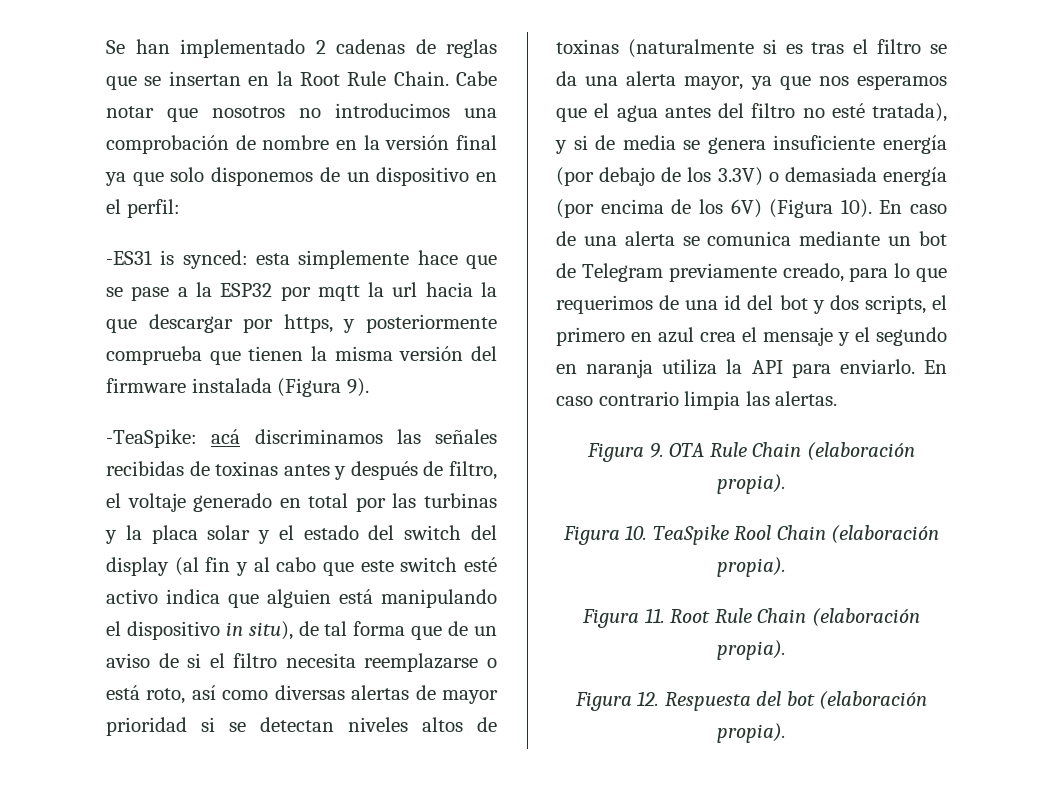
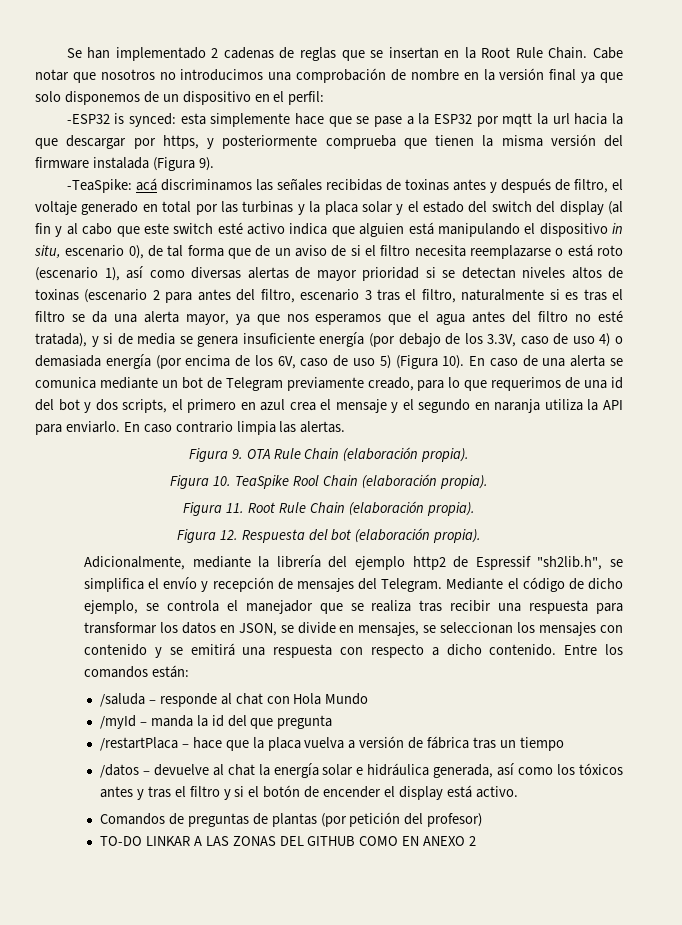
- -ES31 is synced: esta simplemente hace que se pase a la ESP32 por mqtt la url hacia la que descargar por https, y posteriormente comprueba que tienen la misma versión del firmware instalada (Figura 9).
+ -ESP32 is synced: esta simplemente hace que se pase a la ESP32 por mqtt la url hacia la que descargar por https, y posteriormente comprueba que tienen la misma versión del firmware instalada (Figura 9).
- acá discriminamos las señales recibidas de toxinas antes y después de filtro, el voltaje generado en total por las turbinas y la placa solar y el estado del switch del display (al fin y al cabo que este switch esté activo indica que alguien está manipulando el dispositivo in situ), de tal forma que de un aviso de si el filtro necesita reemplazarse o está roto, así como diversas alertas de mayor prioridad si se detectan niveles altos de toxinas (naturalmente si es tras el filtro se da una alerta mayor, ya que nos esperamos que el agua antes del filtro no esté tratada), y si de media se genera insuficiente energía (por debajo de los 3.3V) o demasiada energía (por encima de los 6V) (Figura 10).
+ acá discriminamos las señales recibidas de toxinas antes y después de filtro, el voltaje generado en total por las turbinas y la placa solar y el estado del switch del display (al fin y al cabo que este switch esté activo indica que alguien está manipulando el dispositivo in situ, escenario 0), de tal forma que de un aviso de si el filtro necesita reemplazarse o está roto (escenario 1), así como diversas alertas de mayor prioridad si se detectan niveles altos de toxinas (escenario 2 para antes del filtro, escenario 3 tras el filtro, naturalmente si es tras el filtro se da una alerta mayor, ya que nos esperamos que el agua antes del filtro no esté tratada), y si de media se genera insuficiente energía (por debajo de los 3.3V, caso de uso 4) o demasiada energía (por encima de los 6V, caso de uso 5) (Figura 10).
+ Adicionalmente, mediante la librería del ejemplo http2 de Espressif "sh2lib.h", se simplifica el envío y recepción de mensajes del Telegram. Mediante el código de dicho ejemplo, se controla el manejador que se realiza tras recibir una respuesta para transformar los datos en JSON, se divide en mensajes, se seleccionan los mensajes con contenido y se emitirá una respuesta con respecto a dicho contenido. Entre los comandos están:
+ /saluda – responde al chat con Hola Mundo
+ /myId – manda la id del que pregunta
+ /restartPlaca – hace que la placa vuelva a versión de fábrica tras un tiempo
+ /datos – devuelve al chat la energía solar e hidráulica generada, así como los tóxicos antes y tras el filtro y si el botón de encender el display está activo.
+ Comandos de preguntas de plantas (por petición del profesor)
+ TO-DO LINKAR A LAS ZONAS DEL GITHUB COMO EN ANEXO 2

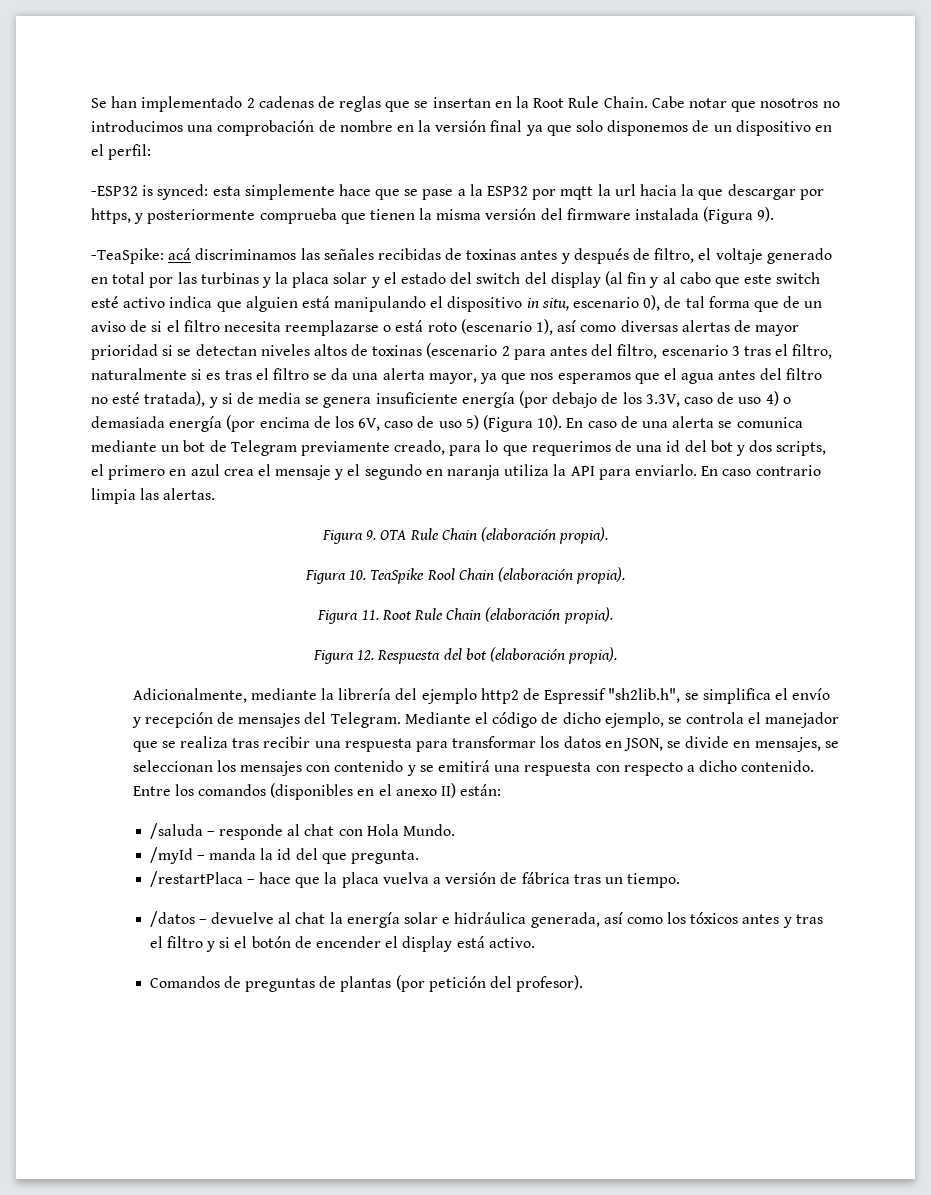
- Entre los comandos están:
+ Entre los comandos (disponibles en el anexo II) están:
- /saluda – responde al chat con Hola Mundo
+ /saluda – responde al chat con Hola Mundo.
- /myId – manda la id del que pregunta
+ /myId – manda la id del que pregunta.
- /restartPlaca – hace que la placa vuelva a versión de fábrica tras un tiempo
+ /restartPlaca – hace que la placa vuelva a versión de fábrica tras un tiempo.
- Comandos de preguntas de plantas (por petición del profesor)
- TO-DO LINKAR A LAS ZONAS DEL GITHUB COMO EN ANEXO 2
+ Comandos de preguntas de plantas (por petición del profesor).

